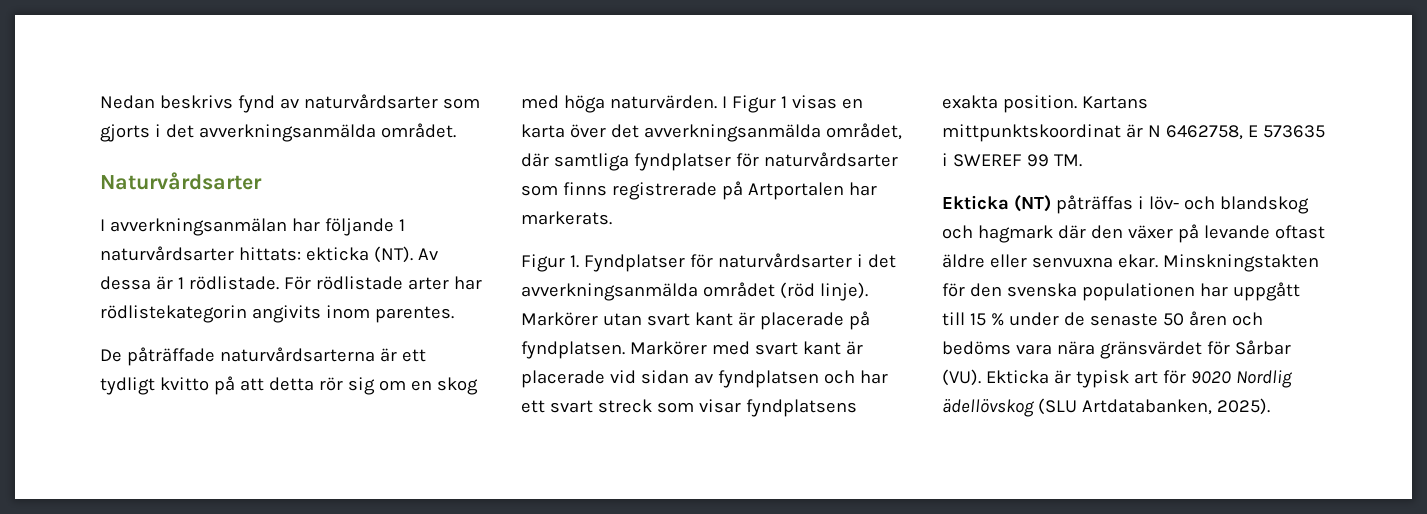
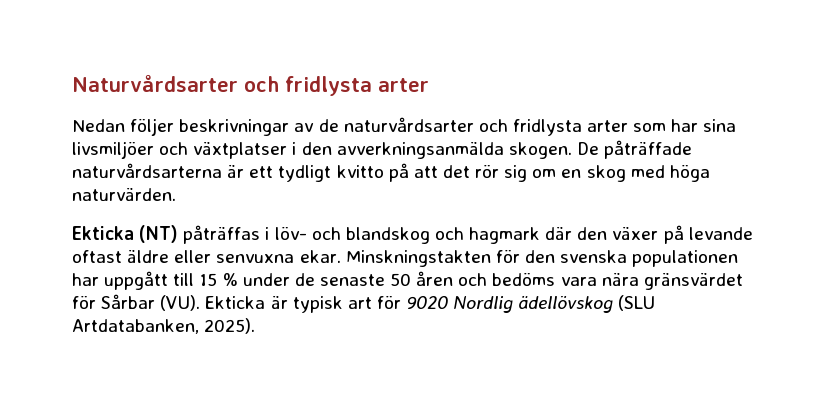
- Nedan beskrivs fynd av naturvårdsarter som gjorts i det avverkningsanmälda området.
- Naturvårdsarter
- I avverkningsanmälan har följande 1 naturvårdsarter hittats: ekticka (NT). Av dessa är 1 rödlistade. För rödlistade arter har rödlistekategorin angivits inom parentes.
- De påträffade naturvårdsarterna är ett tydligt kvitto på att detta rör sig om en skog med höga naturvärden. I Figur 1 visas en karta över det avverkningsanmälda området, där samtliga fyndplatser för naturvårdsarter som finns registrerade på Artportalen har markerats.
- Figur 1. Fyndplatser för naturvårdsarter i det avverkningsanmälda området (röd linje). Markörer utan svart kant är placerade på fyndplatsen. Markörer med svart kant är placerade vid sidan av fyndplatsen och har ett svart streck som visar fyndplatsens exakta position. Kartans mittpunktskoordinat är N 6462758, E 573635 i SWEREF 99 TM.
+ Naturvårdsarter och fridlysta arter
+ Nedan följer beskrivningar av de naturvårdsarter och fridlysta arter som har sina livsmiljöer och växtplatser i den avverkningsanmälda skogen. De påträffade naturvårdsarterna är ett tydligt kvitto på att det rör sig om en skog med höga naturvärden.

